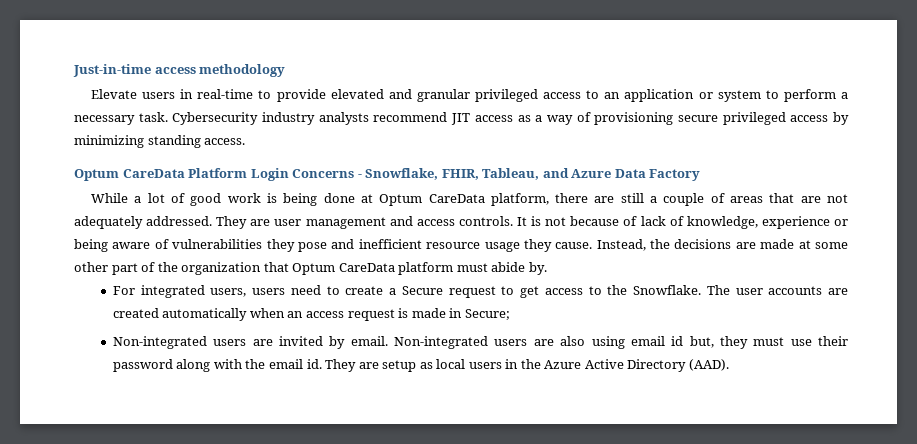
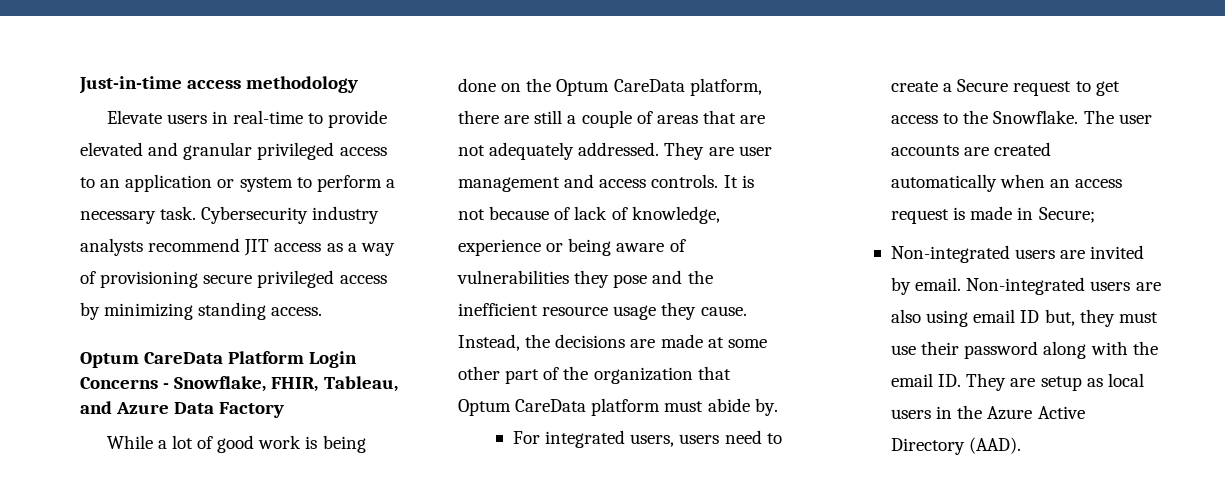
- While a lot of good work is being done at Optum CareData platform, there are still a couple of areas that are not adequately addressed.
+ While a lot of good work is being done on the Optum CareData platform, there are still a couple of areas that are not adequately addressed.
- It is not because of lack of knowledge, experience or being aware of vulnerabilities they pose and inefficient resource usage they cause.
+ It is not because of lack of knowledge, experience or being aware of vulnerabilities they pose and the inefficient resource usage they cause.
- Non-integrated users are also using email id but, they must use their password along with the email id. They are setup as local users in the Azure Active Directory (AAD).
+ Non-integrated users are also using email ID but, they must use their password along with the email ID. They are setup as local users in the Azure Active Directory (AAD).

